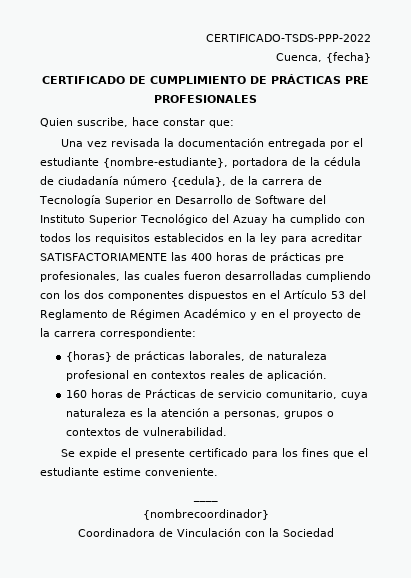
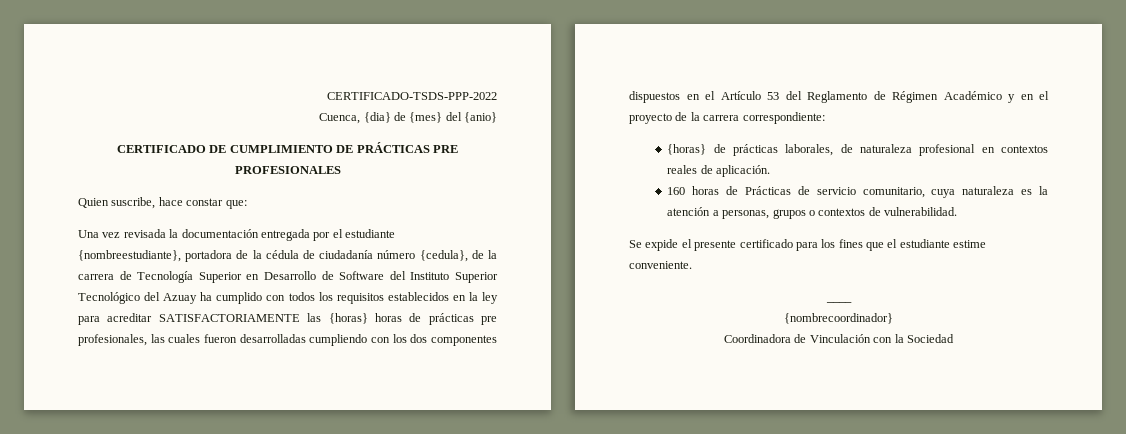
- Cuenca, {fecha}
+ Cuenca, {dia} de {mes} del {anio}
- Una vez revisada la documentación entregada por el estudiante {nombre-estudiante}, portadora de la cédula de ciudadanía número {cedula}, de la carrera de Tecnología Superior en Desarrollo de Software del Instituto Superior Tecnológico del Azuay ha cumplido con todos los requisitos establecidos en la ley para acreditar SATISFACTORIAMENTE las 400 horas de prácticas pre profesionales, las cuales fueron desarrolladas cumpliendo con los dos componentes dispuestos en el Artículo 53 del Reglamento de Régimen Académico y en el proyecto de la carrera correspondiente:
+ Una vez revisada la documentación entregada por el estudiante {nombreestudiante}, portadora de la cédula de ciudadanía número {cedula}, de la carrera de Tecnología Superior en Desarrollo de Software del Instituto Superior Tecnológico del Azuay ha cumplido con todos los requisitos establecidos en la ley para acreditar SATISFACTORIAMENTE las {horas} horas de prácticas pre profesionales, las cuales fueron desarrolladas cumpliendo con los dos componentes dispuestos en el Artículo 53 del Reglamento de Régimen Académico y en el proyecto de la carrera correspondiente:

